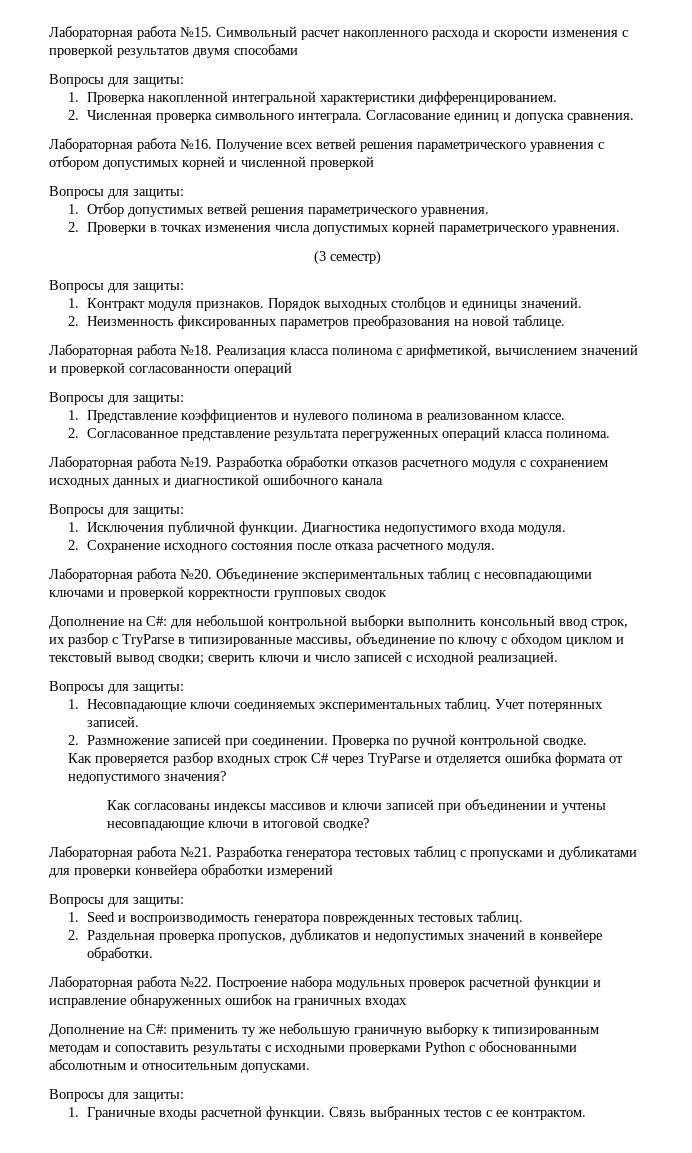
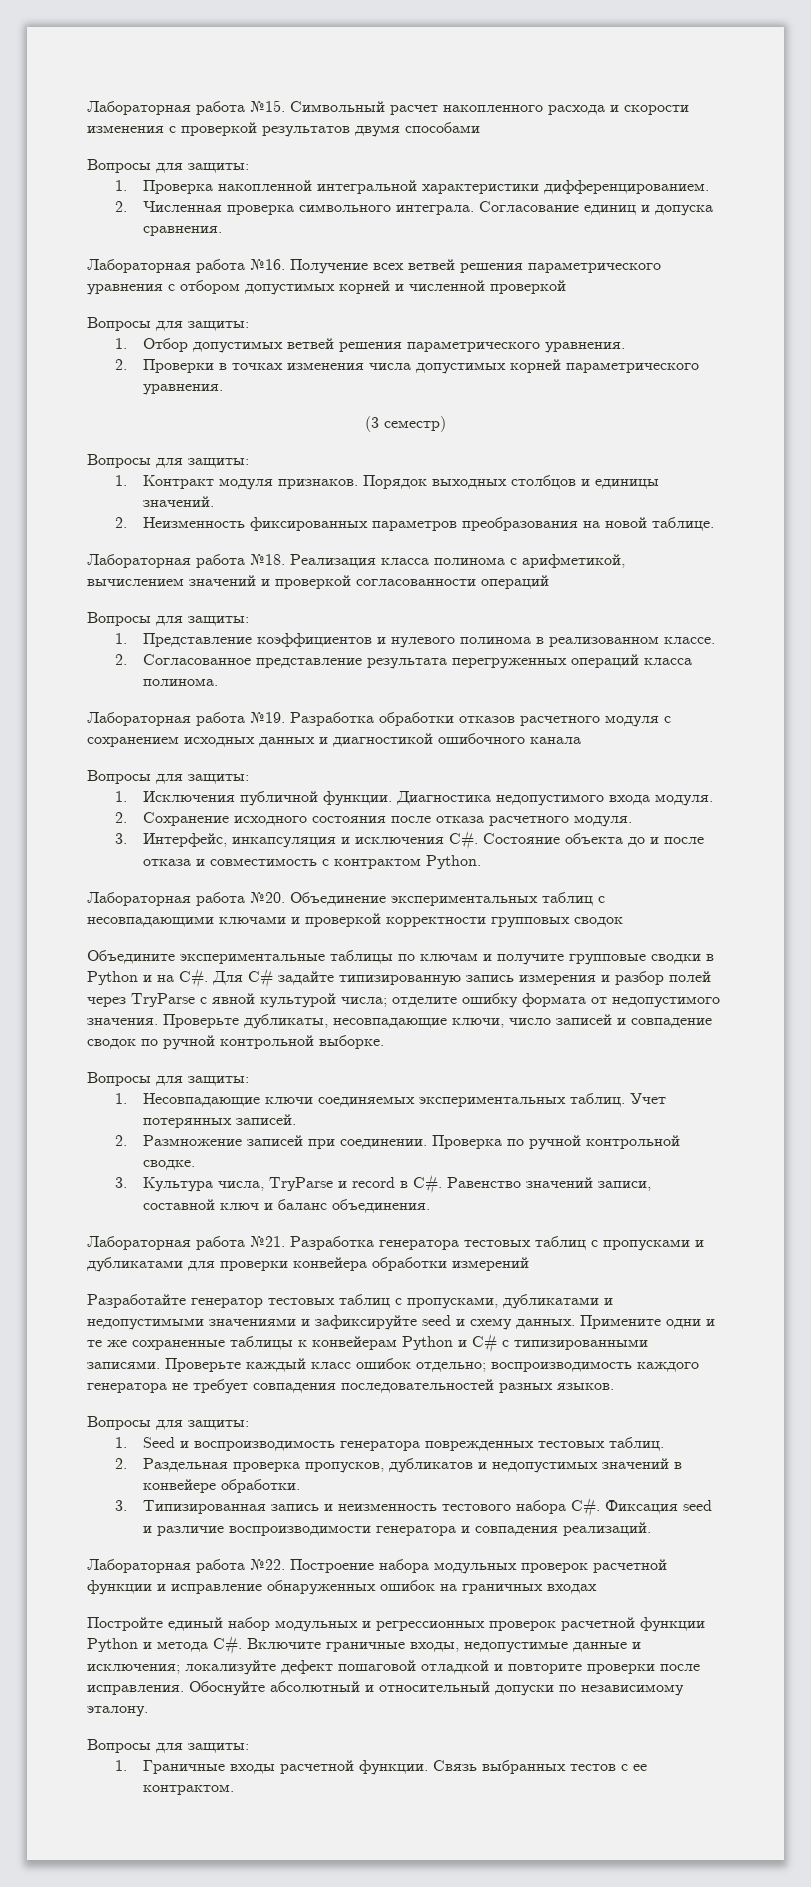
+ 3. Интерфейс, инкапсуляция и исключения C#. Состояние объекта до и после отказа и совместимость с контрактом Python.
- Дополнение на C#: для небольшой контрольной выборки выполнить консольный ввод строк, их разбор с TryParse в типизированные массивы, объединение по ключу с обходом циклом и текстовый вывод сводки; сверить ключи и число записей с исходной реализацией.
+ Объедините экспериментальные таблицы по ключам и получите групповые сводки в Python и на C#. Для C# задайте типизированную запись измерения и разбор полей через TryParse с явной культурой числа; отделите ошибку формата от недопустимого значения. Проверьте дубликаты, несовпадающие ключи, число записей и совпадение сводок по ручной контрольной выборке.
- Как проверяется разбор входных строк C# через TryParse и отделяется ошибка формата от недопустимого значения?
- Как согласованы индексы массивов и ключи записей при объединении и учтены несовпадающие ключи в итоговой сводке?
+ 3. Культура числа, TryParse и record в C#. Равенство значений записи, составной ключ и баланс объединения.
+ Разработайте генератор тестовых таблиц с пропусками, дубликатами и недопустимыми значениями и зафиксируйте seed и схему данных. Примените одни и те же сохраненные таблицы к конвейерам Python и C# с типизированными записями. Проверьте каждый класс ошибок отдельно; воспроизводимость каждого генератора не требует совпадения последовательностей разных языков.
+ 3. Типизированная запись и неизменность тестового набора C#. Фиксация seed и различие воспроизводимости генератора и совпадения реализаций.
- Дополнение на C#: применить ту же небольшую граничную выборку к типизированным методам и сопоставить результаты с исходными проверками Python с обоснованными абсолютным и относительным допусками.
+ Постройте единый набор модульных и регрессионных проверок расчетной функции Python и метода C#. Включите граничные входы, недопустимые данные и исключения; локализуйте дефект пошаговой отладкой и повторите проверки после исправления. Обоснуйте абсолютный и относительный допуски по независимому эталону.

